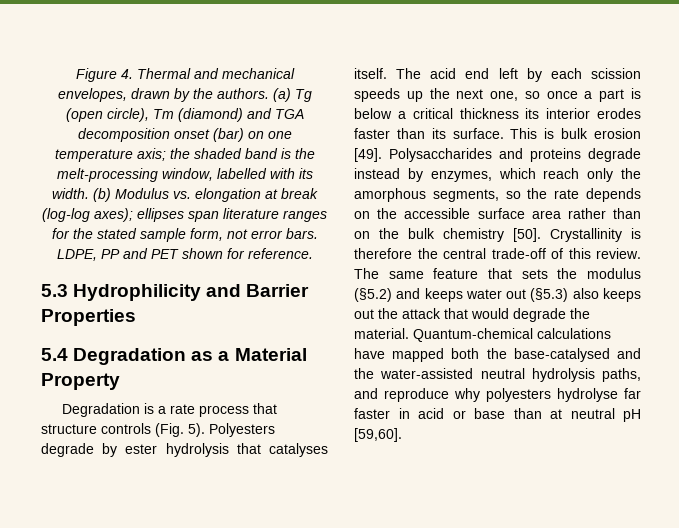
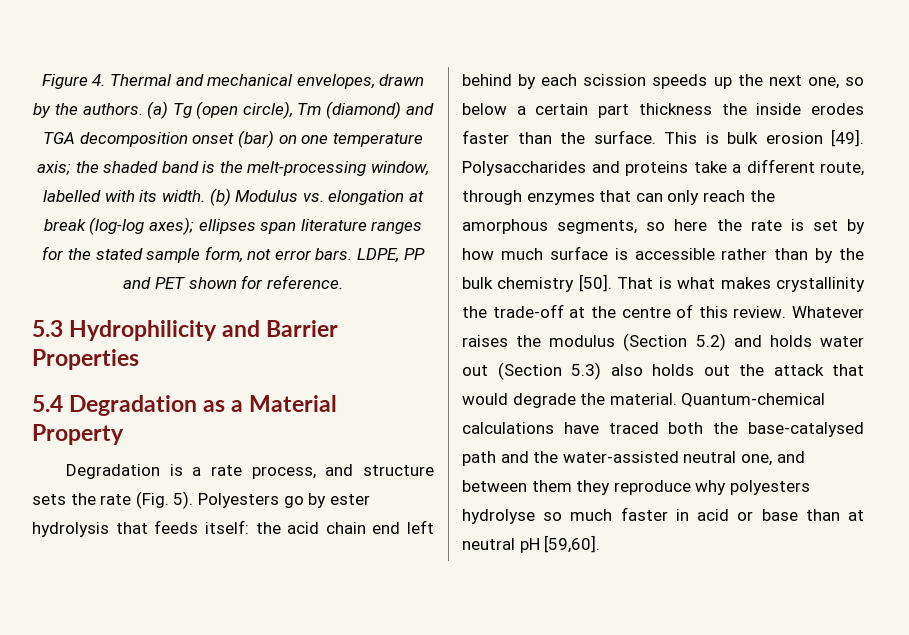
- Degradation is a rate process that structure controls (Fig. 5).
+ Degradation is a rate process, and structure sets the rate (Fig. 5).
- Polyesters degrade by ester hydrolysis that catalyses itself. The acid end left by each scission speeds up the next one, so once a part is below a critical thickness its interior erodes faster than its surface.
+ Polyesters go by ester hydrolysis that feeds itself: the acid chain end left behind by each scission speeds up the next one, so below a certain part thickness the inside erodes faster than the surface.
- Polysaccharides and proteins degrade instead by enzymes, which reach only the amorphous segments, so the rate depends on the accessible surface area rather than on the bulk chemistry [50].
+ Polysaccharides and proteins take a different route, through enzymes that can only reach the amorphous segments, so here the rate is set by how much surface is accessible rather than by the bulk chemistry [50].
- Crystallinity is therefore the central trade-off of this review. The same feature that sets the modulus (§5.2) and keeps water out (§5.3) also keeps out the attack that would degrade the material.
+ That is what makes crystallinity the trade-off at the centre of this review. Whatever raises the modulus (Section 5.2) and holds water out (Section 5.3) also holds out the attack that would degrade the material.
- Quantum-chemical calculations have mapped both the base-catalysed and the water-assisted neutral hydrolysis paths, and reproduce why polyesters hydrolyse far faster in acid or base than at neutral pH [59,60].
+ Quantum-chemical calculations have traced both the base-catalysed path and the water-assisted neutral one, and between them they reproduce why polyesters hydrolyse so much faster in acid or base than at neutral pH [59,60].

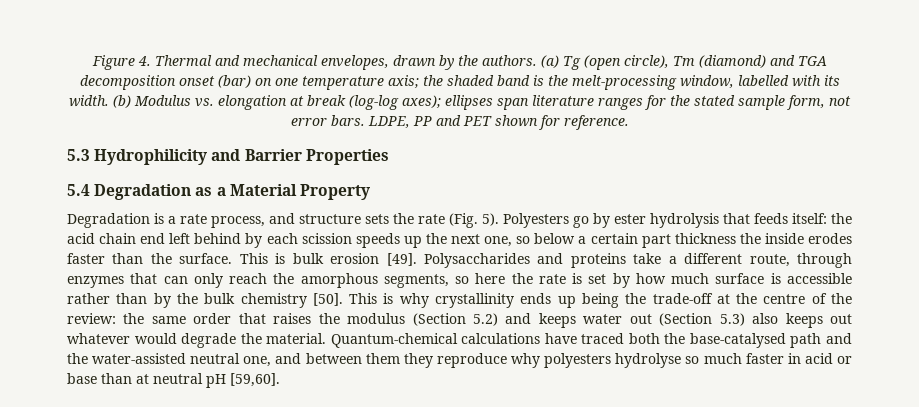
- That is what makes crystallinity the trade-off at the centre of this review. Whatever raises the modulus (Section 5.2) and holds water out (Section 5.3) also holds out the attack that would degrade the material.
+ This is why crystallinity ends up being the trade-off at the centre of the review: the same order that raises the modulus (Section 5.2) and keeps water out (Section 5.3) also keeps out whatever would degrade the material.

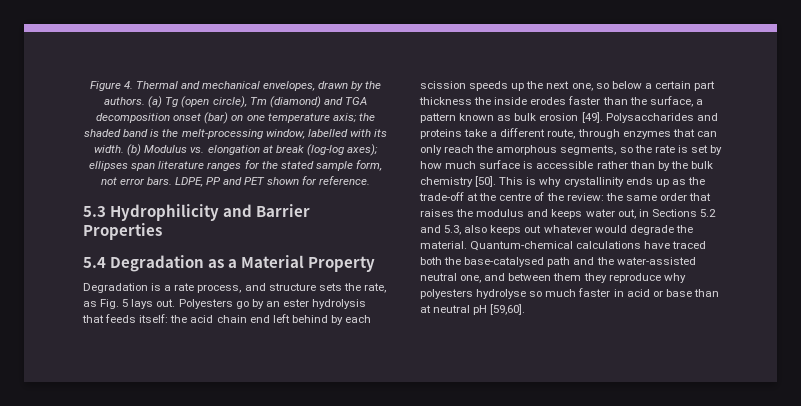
- Degradation is a rate process, and structure sets the rate (Fig. 5).
+ Degradation is a rate process, and structure sets the rate, as Fig. 5 lays out.
- Polyesters go by ester hydrolysis that feeds itself: the acid chain end left behind by each scission speeds up the next one, so below a certain part thickness the inside erodes faster than the surface. This is bulk erosion [49].
+ Polyesters go by an ester hydrolysis that feeds itself: the acid chain end left behind by each scission speeds up the next one, so below a certain part thickness the inside erodes faster than the surface, a pattern known as bulk erosion [49].
- Polysaccharides and proteins take a different route, through enzymes that can only reach the amorphous segments, so here the rate is set by how much surface is accessible rather than by the bulk chemistry [50].
+ Polysaccharides and proteins take a different route, through enzymes that can only reach the amorphous segments, so the rate is set by how much surface is accessible rather than by the bulk chemistry [50].
- This is why crystallinity ends up being the trade-off at the centre of the review: the same order that raises the modulus (Section 5.2) and keeps water out (Section 5.3) also keeps out whatever would degrade the material.
+ This is why crystallinity ends up as the trade-off at the centre of the review: the same order that raises the modulus and keeps water out, in Sections 5.2 and 5.3, also keeps out whatever would degrade the material.

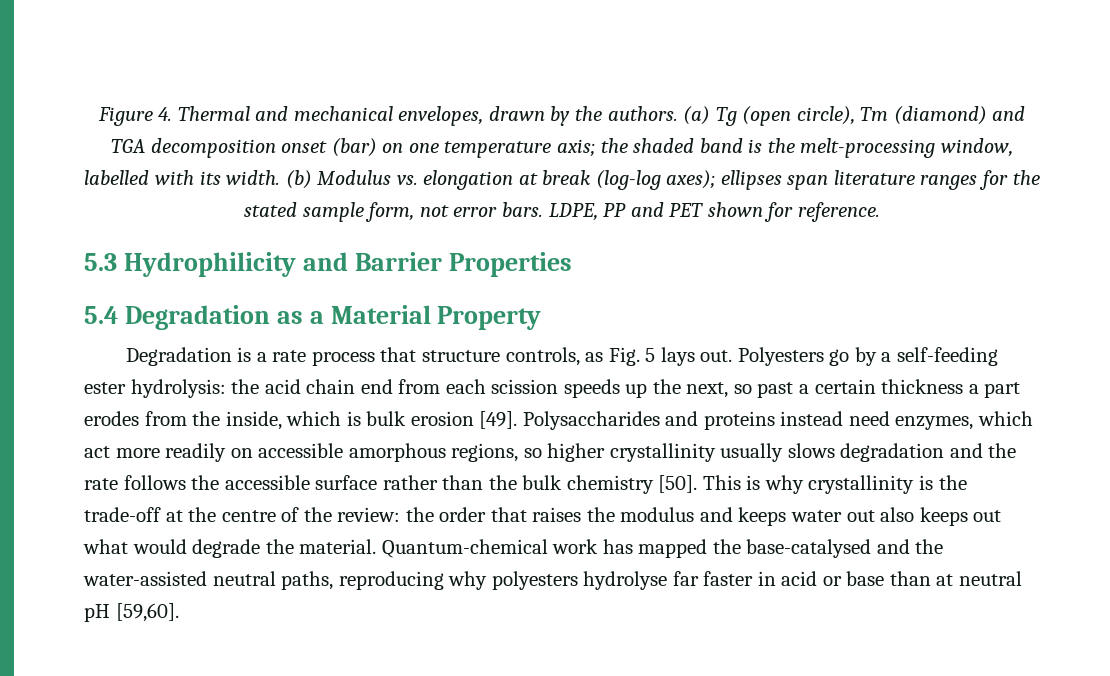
- Degradation is a rate process, and structure sets the rate, as Fig. 5 lays out.
+ Degradation is a rate process that structure controls, as Fig. 5 lays out.
- Polyesters go by an ester hydrolysis that feeds itself: the acid chain end left behind by each scission speeds up the next one, so below a certain part thickness the inside erodes faster than the surface, a pattern known as bulk erosion [49].
+ Polyesters go by a self-feeding ester hydrolysis: the acid chain end from each scission speeds up the next, so past a certain thickness a part erodes from the inside, which is bulk erosion [49].
- Polysaccharides and proteins take a different route, through enzymes that can only reach the amorphous segments, so the rate is set by how much surface is accessible rather than by the bulk chemistry [50].
+ Polysaccharides and proteins instead need enzymes, which act more readily on accessible amorphous regions, so higher crystallinity usually slows degradation and the rate follows the accessible surface rather than the bulk chemistry [50].
- This is why crystallinity ends up as the trade-off at the centre of the review: the same order that raises the modulus and keeps water out, in Sections 5.2 and 5.3, also keeps out whatever would degrade the material.
+ This is why crystallinity is the trade-off at the centre of the review: the order that raises the modulus and keeps water out also keeps out what would degrade the material.
- Quantum-chemical calculations have traced both the base-catalysed path and the water-assisted neutral one, and between them they reproduce why polyesters hydrolyse so much faster in acid or base than at neutral pH [59,60].
+ Quantum-chemical work has mapped the base-catalysed and the water-assisted neutral paths, reproducing why polyesters hydrolyse far faster in acid or base than at neutral pH [59,60].

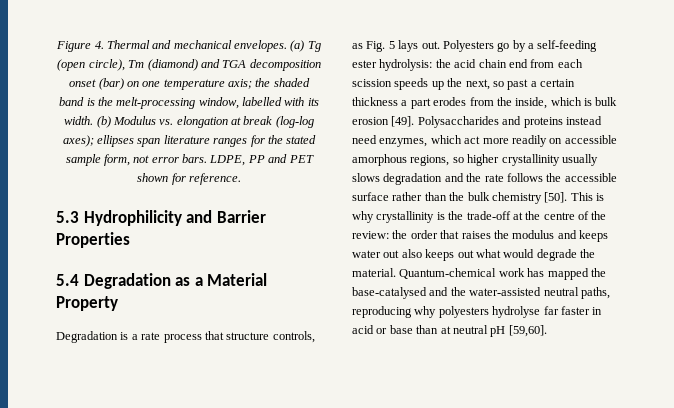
- Figure 4. Thermal and mechanical envelopes, drawn by the authors.
+ Figure 4. Thermal and mechanical envelopes.

